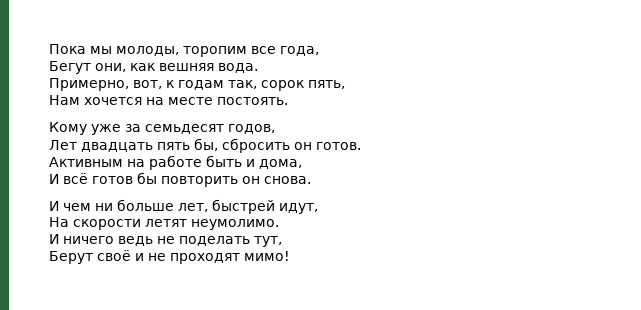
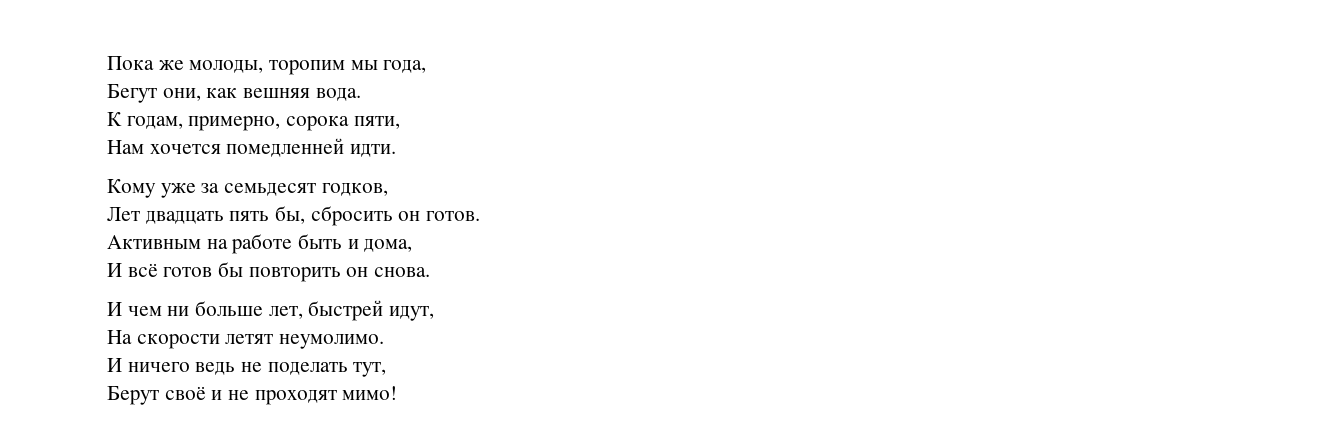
- Пока мы молоды, торопим все года,
+ Пока же молоды, торопим мы года,
- Примерно, вот, к годам так, сорок пять,
+ К годам, примерно, сорока пяти,
- Нам хочется на месте постоять.
+ Нам хочется помедленней идти.
- Кому уже за семьдесят годов,
+ Кому уже за семьдесят годков,

